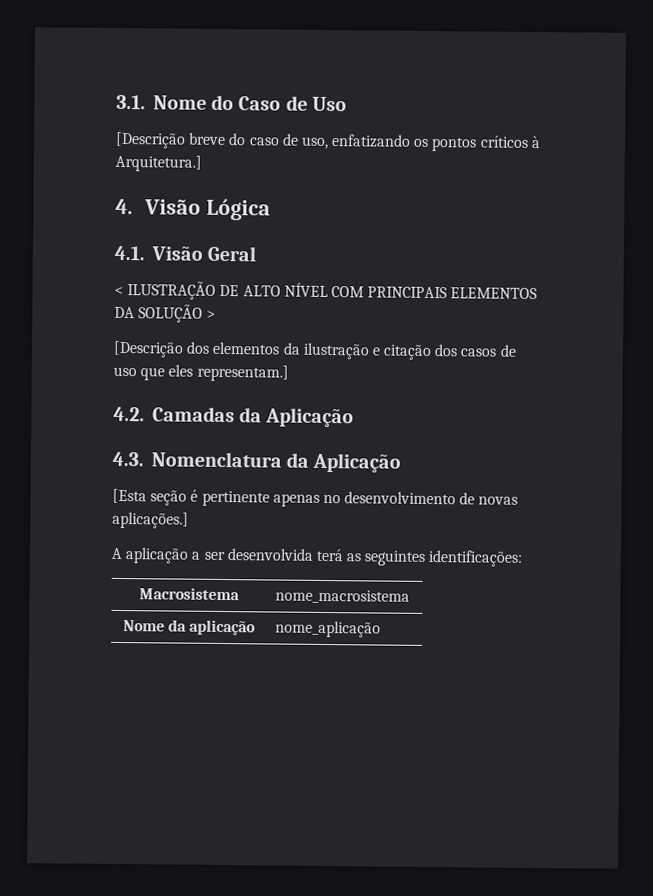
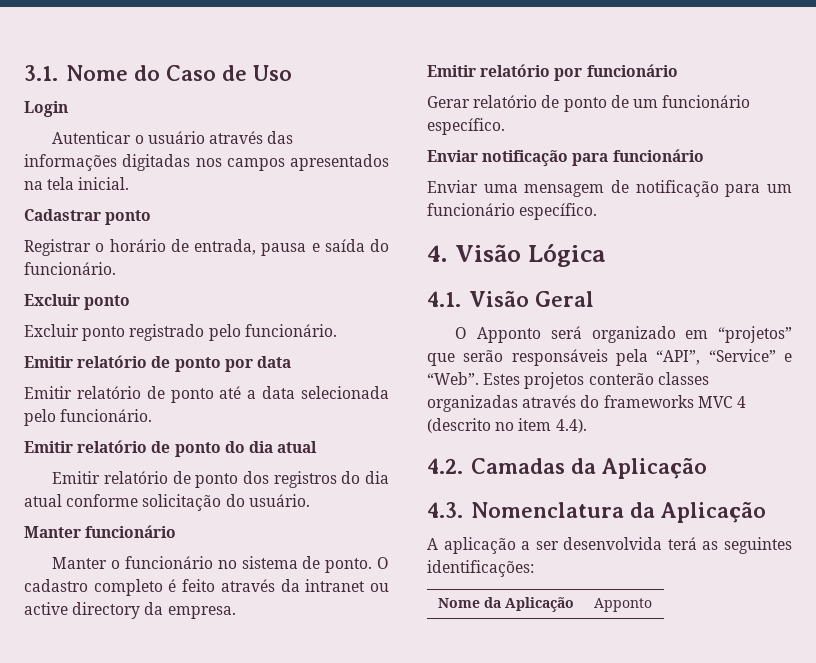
- [Descrição breve do caso de uso, enfatizando os pontos críticos à Arquitetura.]
+ Login
+ Autenticar o usuário através das informações digitadas nos campos apresentados na tela inicial.
+ Cadastrar ponto
+ Registrar o horário de entrada, pausa e saída do funcionário.
+ Excluir ponto
+ Excluir ponto registrado pelo funcionário.
+ Emitir relatório de ponto por data
+ Emitir relatório de ponto até a data selecionada pelo funcionário.
+ Emitir relatório de ponto do dia atual
+ Emitir relatório de ponto dos registros do dia atual conforme solicitação do usuário.
+ Manter funcionário
+ Manter o funcionário no sistema de ponto. O cadastro completo é feito através da intranet ou active directory da empresa.
+ Emitir relatório por funcionário
+ Gerar relatório de ponto de um funcionário específico.
+ Enviar notificação para funcionário
+ Enviar uma mensagem de notificação para um funcionário específico.
- < ILUSTRAÇÃO DE ALTO NÍVEL COM PRINCIPAIS ELEMENTOS DA SOLUÇÃO >
- [Descrição dos elementos da ilustração e citação dos casos de uso que eles representam.]
+ O Apponto será organizado em “projetos” que serão responsáveis pela “API”, “Service” e “Web”. Estes projetos conterão classes organizadas através do frameworks MVC 4 (descrito no item 4.4).
- [Esta seção é pertinente apenas no desenvolvimento de novas aplicações.]
- Macrosistema | nome_macrosistema
- Nome da aplicação | nome_aplicação
+ Nome da Aplicação | Apponto

